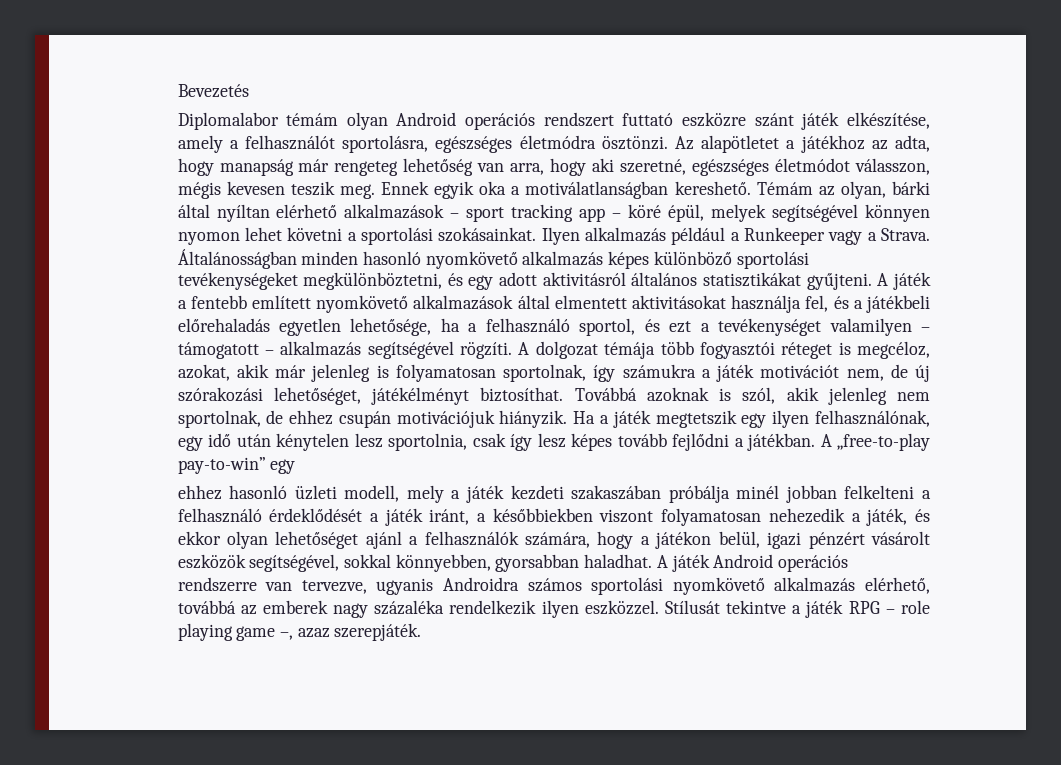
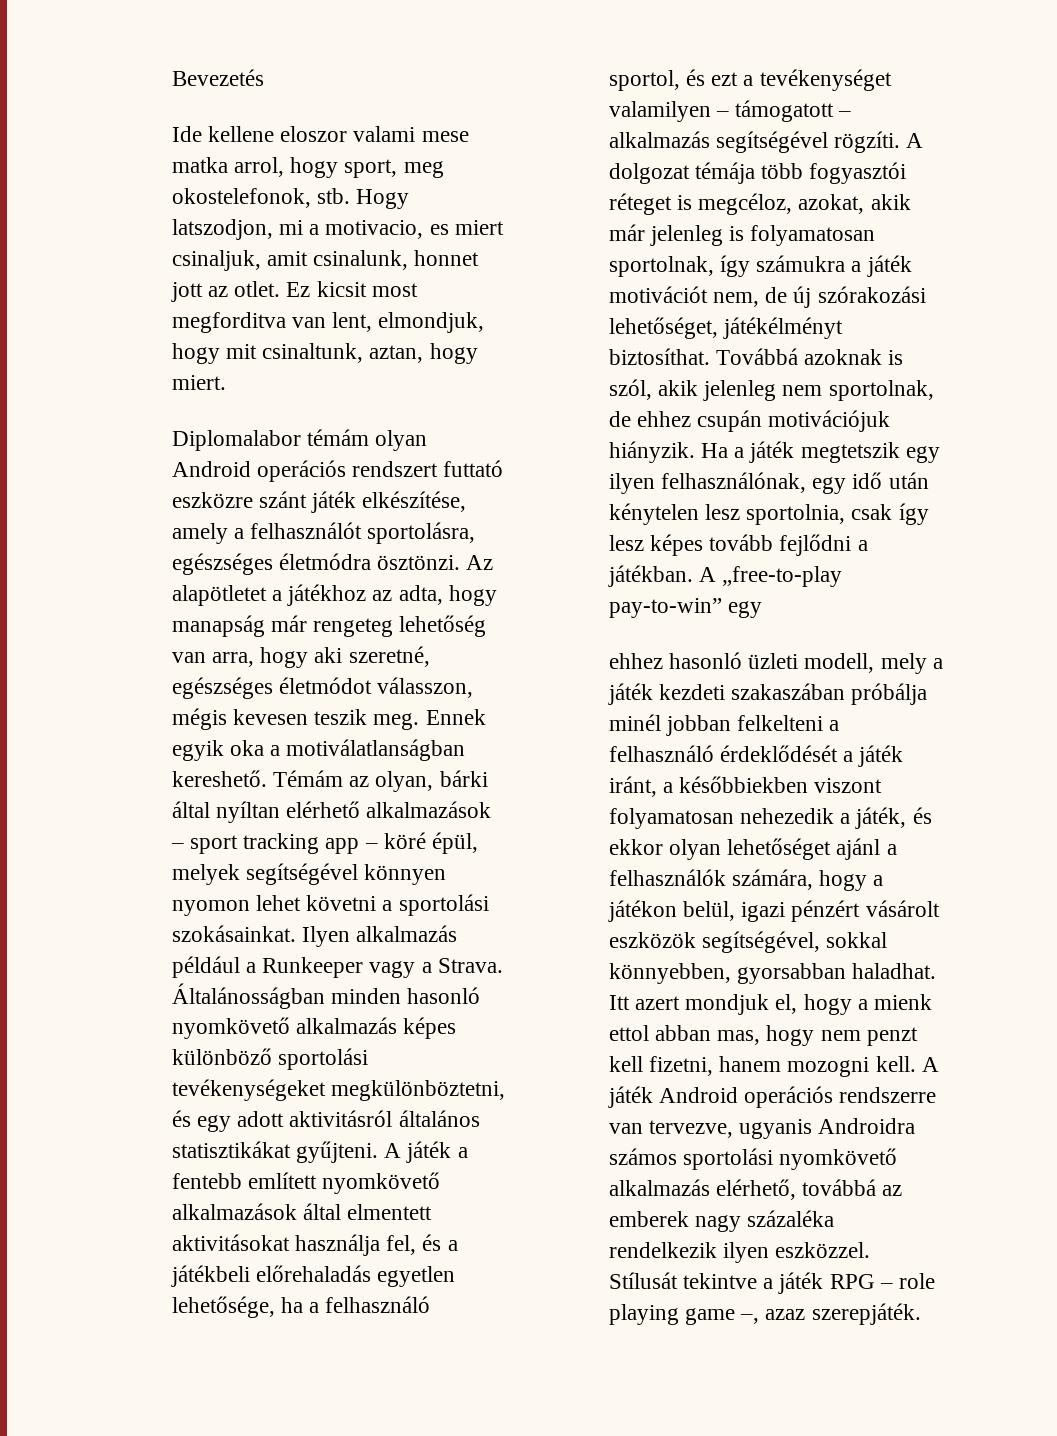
+ Ide kellene eloszor valami mese matka arrol, hogy sport, meg okostelefonok, stb. Hogy latszodjon, mi a motivacio, es miert csinaljuk, amit csinalunk, honnet jott az otlet. Ez kicsit most megforditva van lent, elmondjuk, hogy mit csinaltunk, aztan, hogy miert.
+ Itt azert mondjuk el, hogy a mienk ettol abban mas, hogy nem penzt kell fizetni, hanem mozogni kell.

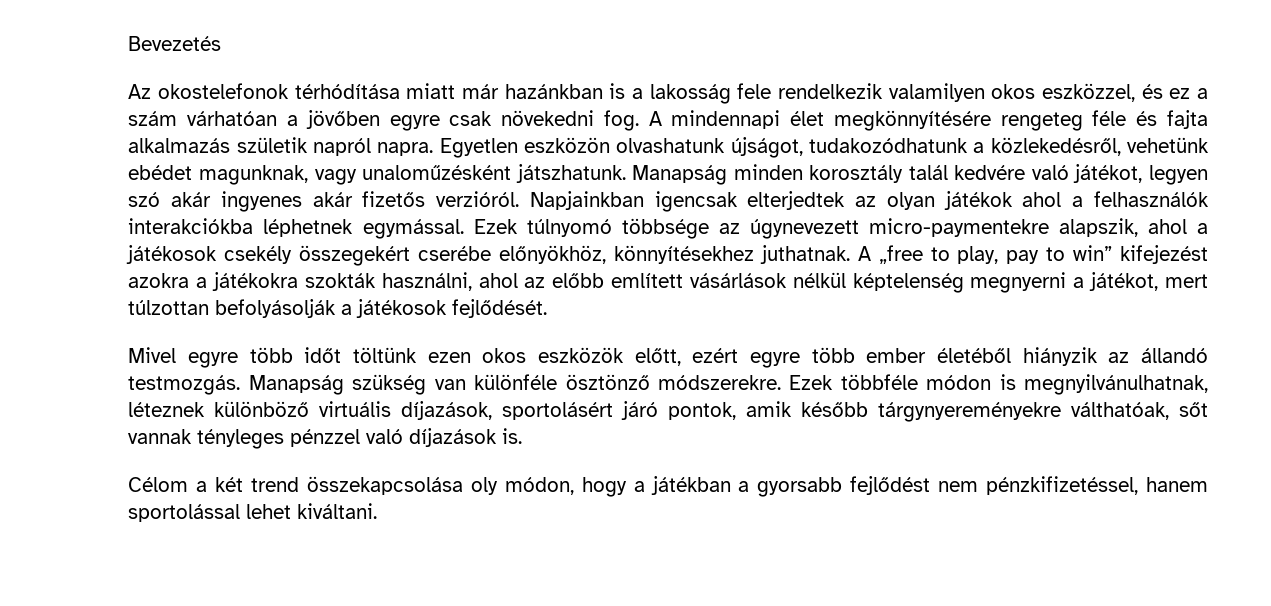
- Ide kellene eloszor valami mese matka arrol, hogy sport, meg okostelefonok, stb. Hogy latszodjon, mi a motivacio, es miert csinaljuk, amit csinalunk, honnet jott az otlet. Ez kicsit most megforditva van lent, elmondjuk, hogy mit csinaltunk, aztan, hogy miert.
- Diplomalabor témám olyan Android operációs rendszert futtató eszközre szánt játék elkészítése, amely a felhasználót sportolásra, egészséges életmódra ösztönzi. Az alapötletet a játékhoz az adta, hogy manapság már rengeteg lehetőség van arra, hogy aki szeretné, egészséges életmódot válasszon, mégis kevesen teszik meg. Ennek egyik oka a motiválatlanságban kereshető. Témám az olyan, bárki által nyíltan elérhető alkalmazások – sport tracking app – köré épül, melyek segítségével könnyen nyomon lehet követni a sportolási szokásainkat. Ilyen alkalmazás például a Runkeeper vagy a Strava. Általánosságban minden hasonló nyomkövető alkalmazás képes különböző sportolási tevékenységeket megkülönböztetni, és egy adott aktivitásról általános statisztikákat gyűjteni. A játék a fentebb említett nyomkövető alkalmazások által elmentett aktivitásokat használja fel, és a játékbeli előrehaladás egyetlen lehetősége, ha a felhasználó sportol, és ezt a tevékenységet valamilyen – támogatott – alkalmazás segítségével rögzíti. A dolgozat témája több fogyasztói réteget is megcéloz, azokat, akik már jelenleg is folyamatosan sportolnak, így számukra a játék motivációt nem, de új szórakozási lehetőséget, játékélményt biztosíthat. Továbbá azoknak is szól, akik jelenleg nem sportolnak, de ehhez csupán motivációjuk hiányzik. Ha a játék megtetszik egy ilyen felhasználónak, egy idő után kénytelen lesz sportolnia, csak így lesz képes tovább fejlődni a játékban. A „free-to-play pay-to-win” egy
- ehhez hasonló üzleti modell, mely a játék kezdeti szakaszában próbálja minél jobban felkelteni a felhasználó érdeklődését a játék iránt, a későbbiekben viszont folyamatosan nehezedik a játék, és ekkor olyan lehetőséget ajánl a felhasználók számára, hogy a játékon belül, igazi pénzért vásárolt eszközök segítségével, sokkal könnyebben, gyorsabban haladhat. Itt azert mondjuk el, hogy a mienk ettol abban mas, hogy nem penzt kell fizetni, hanem mozogni kell. A játék Android operációs rendszerre van tervezve, ugyanis Androidra számos sportolási nyomkövető alkalmazás elérhető, továbbá az emberek nagy százaléka rendelkezik ilyen eszközzel. Stílusát tekintve a játék RPG – role playing game –, azaz szerepjáték.
+ Az okostelefonok térhódítása miatt már hazánkban is a lakosság fele rendelkezik valamilyen okos eszközzel, és ez a szám várhatóan a jövőben egyre csak növekedni fog. A mindennapi élet megkönnyítésére rengeteg féle és fajta alkalmazás születik napról napra. Egyetlen eszközön olvashatunk újságot, tudakozódhatunk a közlekedésről, vehetünk ebédet magunknak, vagy unaloműzésként játszhatunk. Manapság minden korosztály talál kedvére való játékot, legyen szó akár ingyenes akár fizetős verzióról. Napjainkban igencsak elterjedtek az olyan játékok ahol a felhasználók interakciókba léphetnek egymással. Ezek túlnyomó többsége az úgynevezett micro-paymentekre alapszik, ahol a játékosok csekély összegekért cserébe előnyökhöz, könnyítésekhez juthatnak. A „free to play, pay to win” kifejezést azokra a játékokra szokták használni, ahol az előbb említett vásárlások nélkül képtelenség megnyerni a játékot, mert túlzottan befolyásolják a játékosok fejlődését.
+ Mivel egyre több időt töltünk ezen okos eszközök előtt, ezért egyre több ember életéből hiányzik az állandó testmozgás. Manapság szükség van különféle ösztönző módszerekre. Ezek többféle módon is megnyilvánulhatnak, léteznek különböző virtuális díjazások, sportolásért járó pontok, amik később tárgynyereményekre válthatóak, sőt vannak tényleges pénzzel való díjazások is.
+ Célom a két trend összekapcsolása oly módon, hogy a játékban a gyorsabb fejlődést nem pénzkifizetéssel, hanem sportolással lehet kiváltani.

